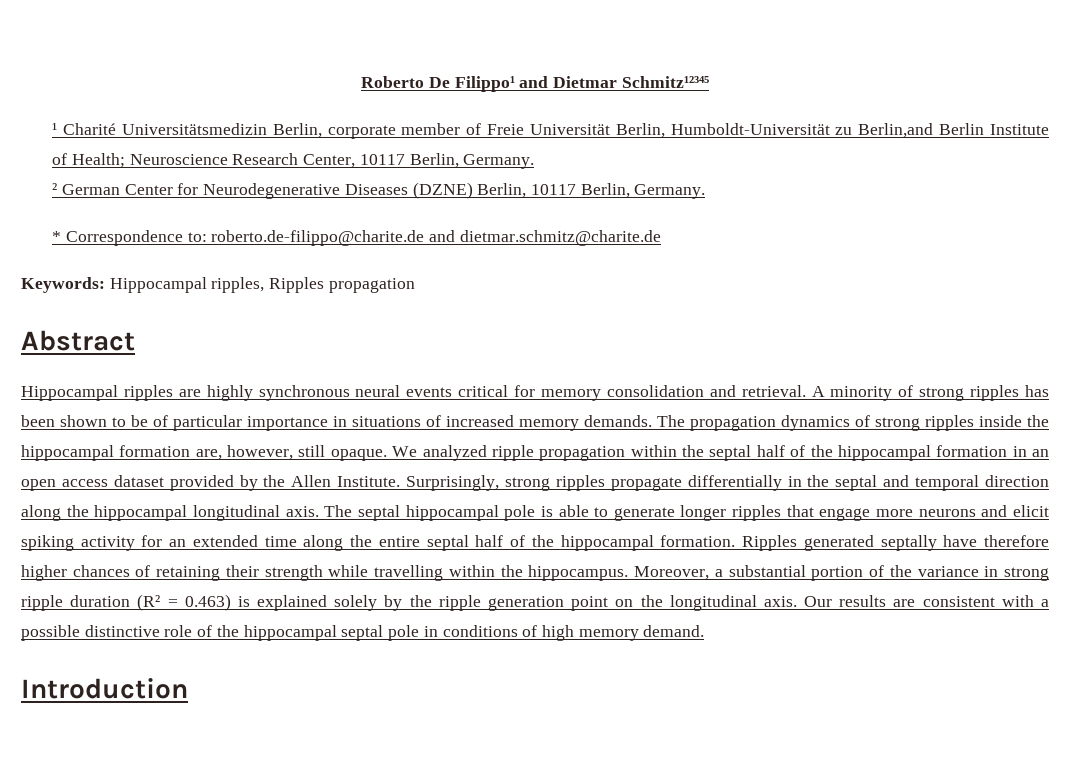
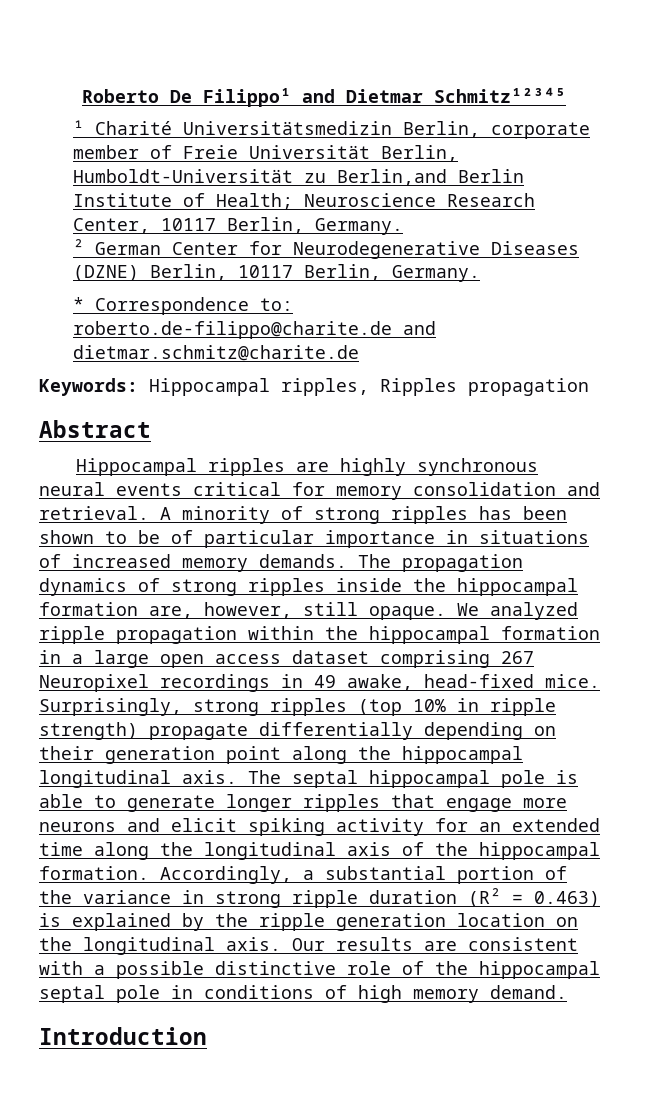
- We analyzed ripple propagation within the septal half of the hippocampal formation in an open access dataset provided by the Allen Institute. Surprisingly, strong ripples propagate differentially in the septal and temporal direction along the hippocampal longitudinal axis.
+ We analyzed ripple propagation within the hippocampal formation in a large open access dataset comprising 267 Neuropixel recordings in 49 awake, head-fixed mice. Surprisingly, strong ripples (top 10% in ripple strength) propagate differentially depending on their generation point along the hippocampal longitudinal axis.
- The septal hippocampal pole is able to generate longer ripples that engage more neurons and elicit spiking activity for an extended time along the entire septal half of the hippocampal formation.
+ The septal hippocampal pole is able to generate longer ripples that engage more neurons and elicit spiking activity for an extended time along the longitudinal axis of the hippocampal formation.
- Ripples generated septally have therefore higher chances of retaining their strength while travelling within the hippocampus. Moreover, a substantial portion of the variance in strong ripple duration (R² = 0.463) is explained solely by the ripple generation point on the longitudinal axis.
+ Accordingly, a substantial portion of the variance in strong ripple duration (R² = 0.463) is explained by the ripple generation location on the longitudinal axis.

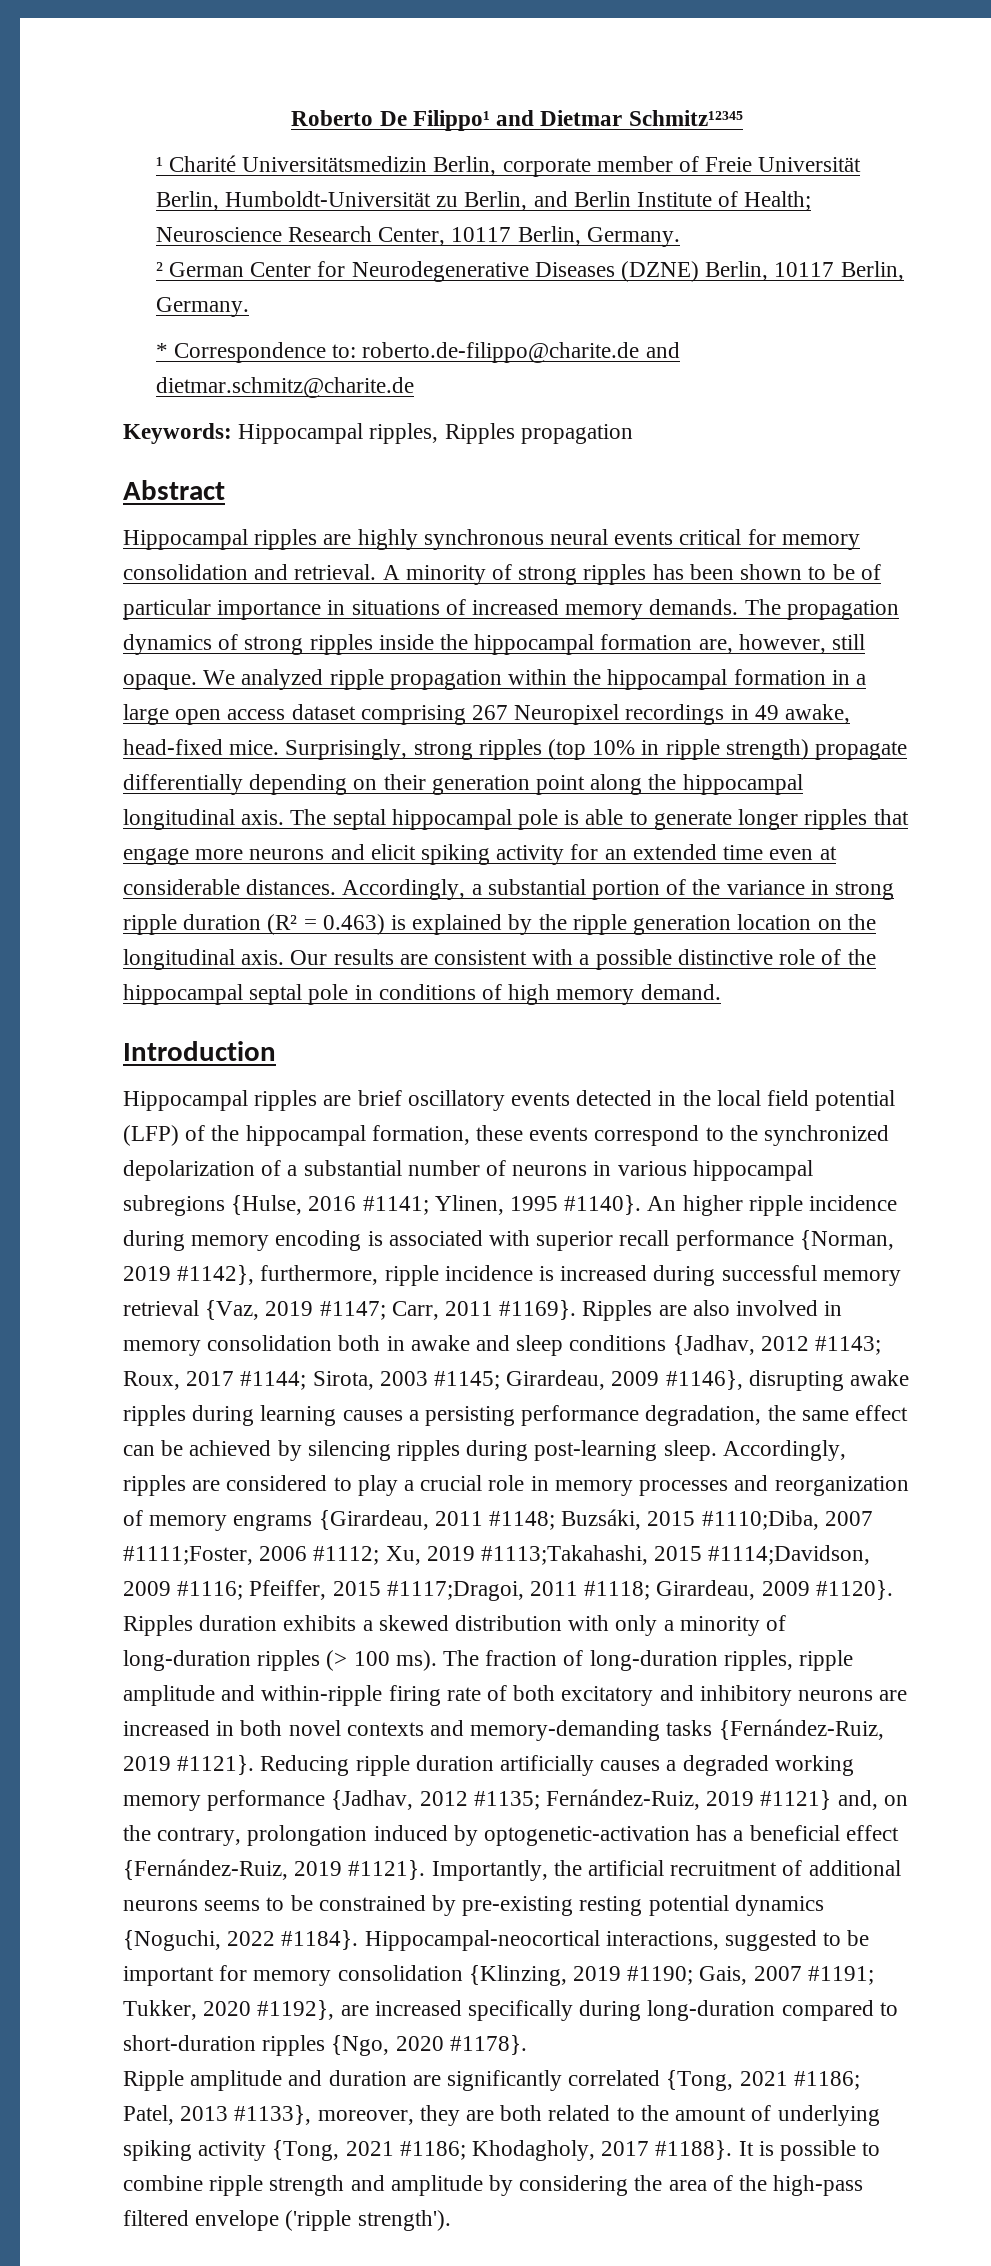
- ¹ Charité Universitätsmedizin Berlin, corporate member of Freie Universität Berlin, Humboldt-Universität zu Berlin,and Berlin Institute of Health; Neuroscience Research Center, 10117 Berlin, Germany.
+ ¹ Charité Universitätsmedizin Berlin, corporate member of Freie Universität Berlin, Humboldt-Universität zu Berlin, and Berlin Institute of Health; Neuroscience Research Center, 10117 Berlin, Germany.
- The septal hippocampal pole is able to generate longer ripples that engage more neurons and elicit spiking activity for an extended time along the longitudinal axis of the hippocampal formation.
+ The septal hippocampal pole is able to generate longer ripples that engage more neurons and elicit spiking activity for an extended time even at considerable distances.
+ Hippocampal ripples are brief oscillatory events detected in the local field potential (LFP) of the hippocampal formation, these events correspond to the synchronized depolarization of a substantial number of neurons in various hippocampal subregions {Hulse, 2016 #1141; Ylinen, 1995 #1140}. An higher ripple incidence during memory encoding is associated with superior recall performance {Norman, 2019 #1142}, furthermore, ripple incidence is increased during successful memory retrieval {Vaz, 2019 #1147; Carr, 2011 #1169}. Ripples are also involved in memory consolidation both in awake and sleep conditions {Jadhav, 2012 #1143; Roux, 2017 #1144; Sirota, 2003 #1145; Girardeau, 2009 #1146}, disrupting awake ripples during learning causes a persisting performance degradation, the same effect can be achieved by silencing ripples during post-learning sleep. Accordingly, ripples are considered to play a crucial role in memory processes and reorganization of memory engrams {Girardeau, 2011 #1148; Buzsáki, 2015 #1110;Diba, 2007 #1111;Foster, 2006 #1112; Xu, 2019 #1113;Takahashi, 2015 #1114;Davidson, 2009 #1116; Pfeiffer, 2015 #1117;Dragoi, 2011 #1118; Girardeau, 2009 #1120}. Ripples duration exhibits a skewed distribution with only a minority of long-duration ripples (> 100 ms). The fraction of long-duration ripples, ripple amplitude and within-ripple firing rate of both excitatory and inhibitory neurons are increased in both novel contexts and memory-demanding tasks {Fernández-Ruiz, 2019 #1121}. Reducing ripple duration artificially causes a degraded working memory performance {Jadhav, 2012 #1135; Fernández-Ruiz, 2019 #1121} and, on the contrary, prolongation induced by optogenetic-activation has a beneficial effect {Fernández-Ruiz, 2019 #1121}. Importantly, the artificial recruitment of additional neurons seems to be constrained by pre-existing resting potential dynamics {Noguchi, 2022 #1184}. Hippocampal-neocortical interactions, suggested to be important for memory consolidation {Klinzing, 2019 #1190; Gais, 2007 #1191; Tukker, 2020 #1192}, are increased specifically during long-duration compared to short-duration ripples {Ngo, 2020 #1178}.
+ Ripple amplitude and duration are significantly correlated {Tong, 2021 #1186; Patel, 2013 #1133}, moreover, they are both related to the amount of underlying spiking activity {Tong, 2021 #1186; Khodagholy, 2017 #1188}. It is possible to combine ripple strength and amplitude by considering the area of the high-pass filtered envelope ('ripple strength').

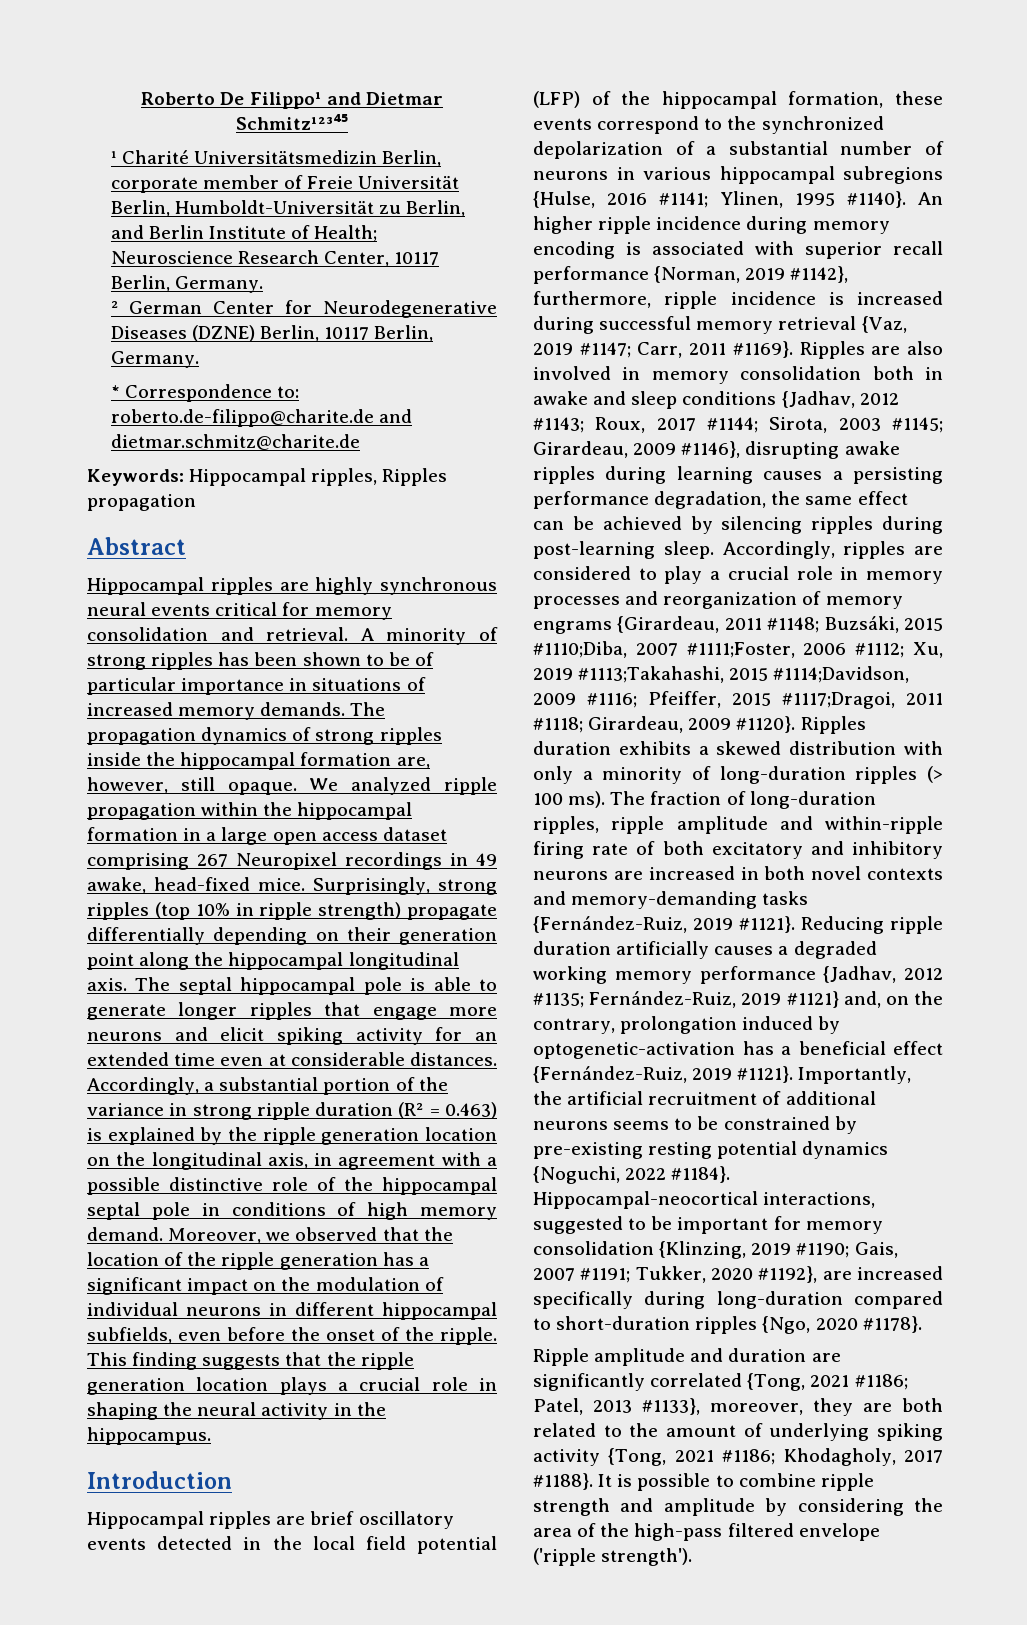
- Accordingly, a substantial portion of the variance in strong ripple duration (R² = 0.463) is explained by the ripple generation location on the longitudinal axis. Our results are consistent with a possible distinctive role of the hippocampal septal pole in conditions of high memory demand.
+ Accordingly, a substantial portion of the variance in strong ripple duration (R² = 0.463) is explained by the ripple generation location on the longitudinal axis, in agreement with a possible distinctive role of the hippocampal septal pole in conditions of high memory demand. Moreover, we observed that the location of the ripple generation has a significant impact on the modulation of individual neurons in different hippocampal subfields, even before the onset of the ripple. This finding suggests that the ripple generation location plays a crucial role in shaping the neural activity in the hippocampus.

